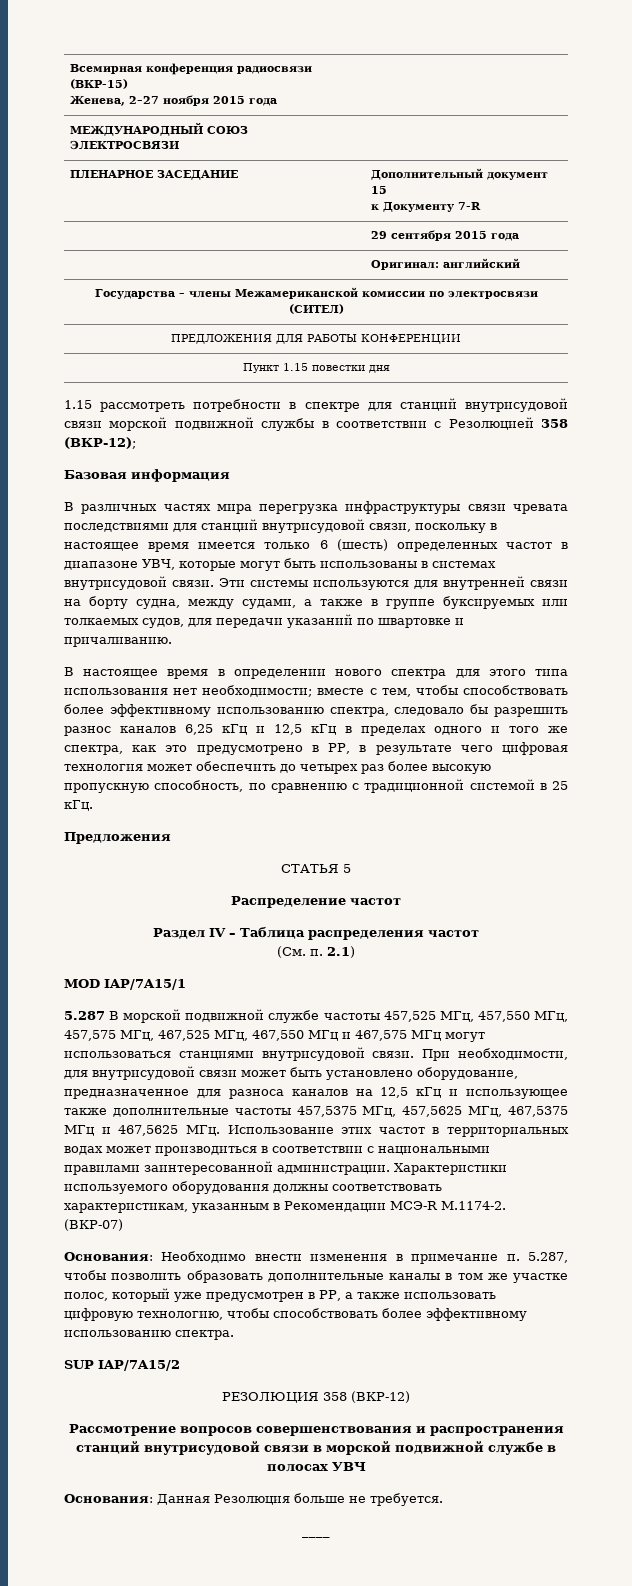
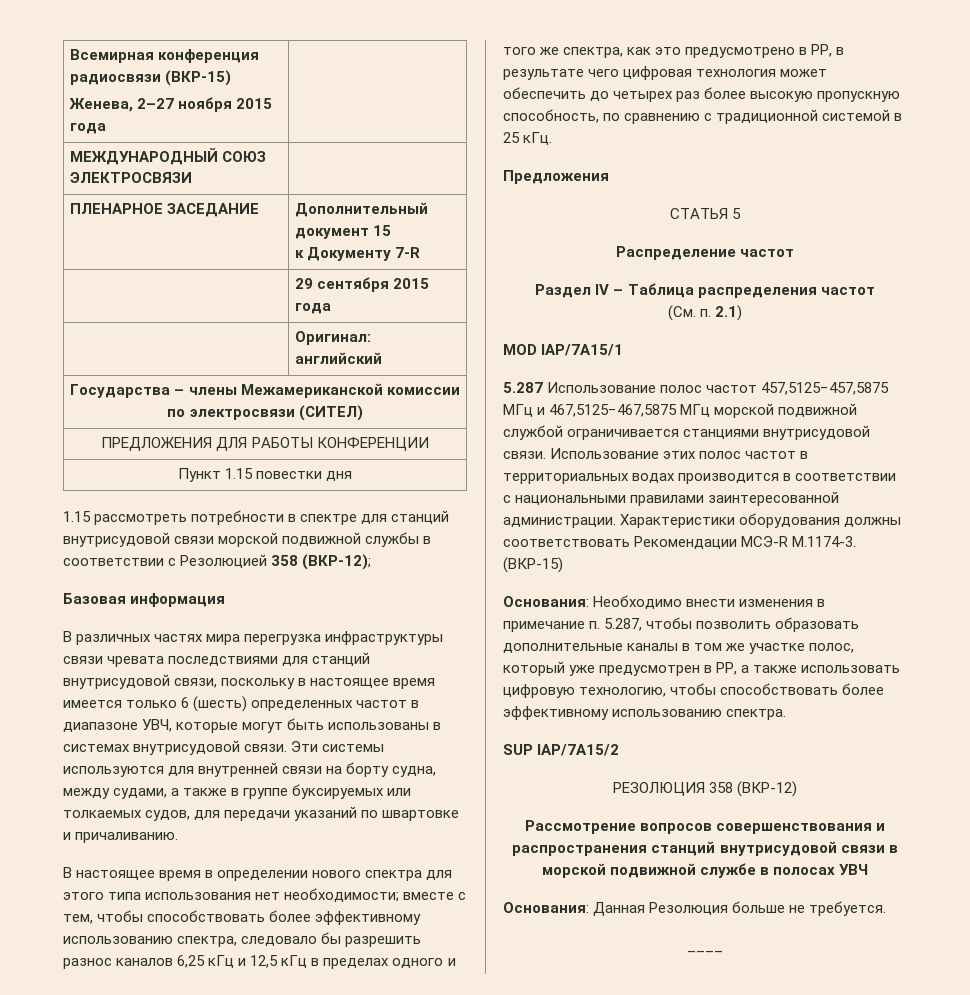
- 5.287 В морской подвижной службе частоты 457,525 МГц, 457,550 МГц, 457,575 МГц, 467,525 МГц, 467,550 МГц и 467,575 МГц могут использоваться станциями внутрисудовой связи. При необходимости, для внутрисудовой связи может быть установлено оборудование, предназначенное для разноса каналов на 12,5 кГц и использующее также дополнительные частоты 457,5375 МГц, 457,5625 МГц, 467,5375 МГц и 467,5625 МГц. Использование этих частот в территориальных водах может производиться в соответствии с национальными правилами заинтересованной администрации.
+ 5.287 Использование полос частот 457,5125−457,5875 МГц и 467,5125−467,5875 МГц морской подвижной службой ограничивается станциями внутрисудовой связи. Использование этих полос частот в территориальных водах производится в соответствии с национальными правилами заинтересованной администрации.
- Характеристики используемого оборудования должны соответствовать характеристикам, указанным в Рекомендации МСЭ-R M.1174-2. (ВКР-07)
+ Характеристики оборудования должны соответствовать Рекомендации МСЭ-R M.1174-3. (ВКР-15)

